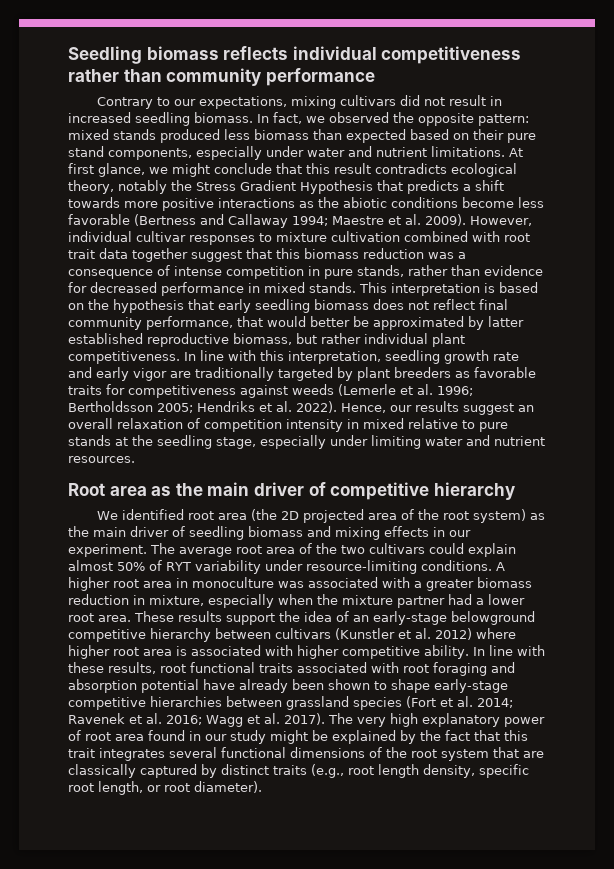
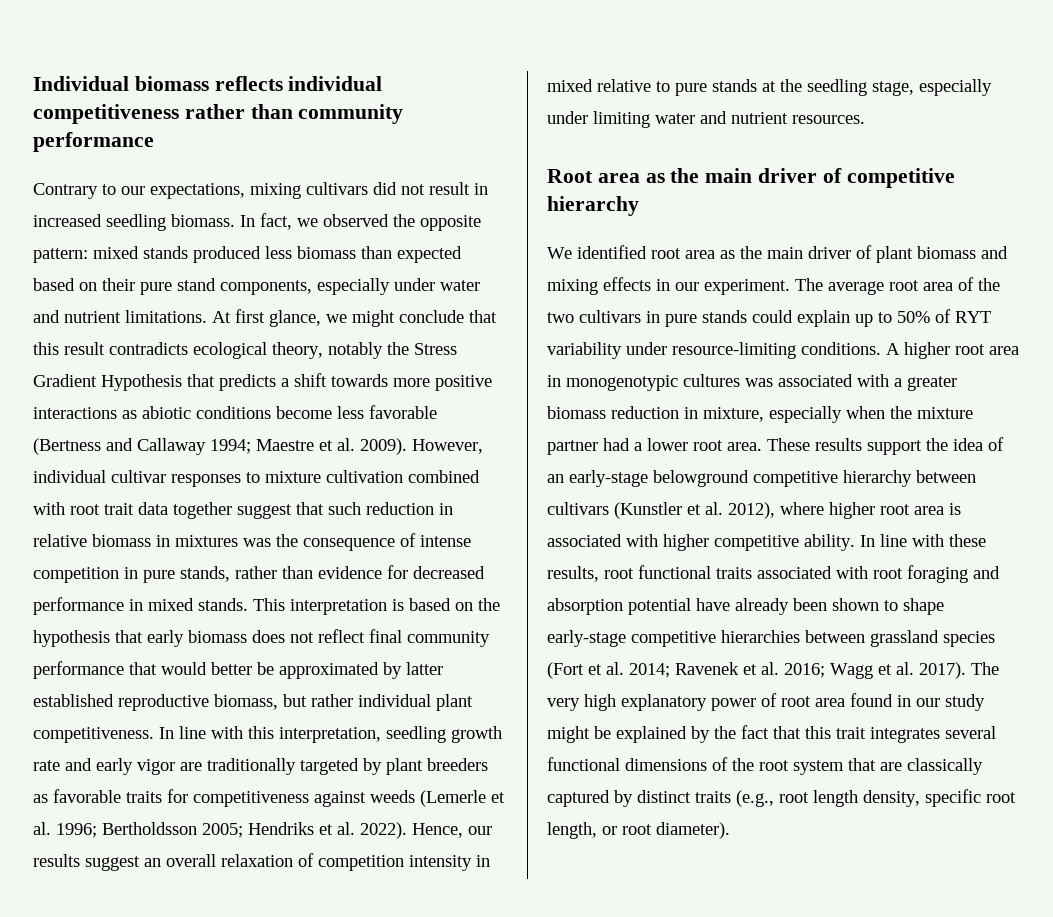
- Seedling biomass reflects individual competitiveness rather than community performance
+ Individual biomass reflects individual competitiveness rather than community performance
- At first glance, we might conclude that this result contradicts ecological theory, notably the Stress Gradient Hypothesis that predicts a shift towards more positive interactions as the abiotic conditions become less favorable (Bertness and Callaway 1994; Maestre et al. 2009).
+ At first glance, we might conclude that this result contradicts ecological theory, notably the Stress Gradient Hypothesis that predicts a shift towards more positive interactions as abiotic conditions become less favorable (Bertness and Callaway 1994; Maestre et al. 2009).
- However, individual cultivar responses to mixture cultivation combined with root trait data together suggest that this biomass reduction was a consequence of intense competition in pure stands, rather than evidence for decreased performance in mixed stands.
+ However, individual cultivar responses to mixture cultivation combined with root trait data together suggest that such reduction in relative biomass in mixtures was the consequence of intense competition in pure stands, rather than evidence for decreased performance in mixed stands.
- This interpretation is based on the hypothesis that early seedling biomass does not reflect final community performance, that would better be approximated by latter established reproductive biomass, but rather individual plant competitiveness.
+ This interpretation is based on the hypothesis that early biomass does not reflect final community performance that would better be approximated by latter established reproductive biomass, but rather individual plant competitiveness.
- We identified root area (the 2D projected area of the root system) as the main driver of seedling biomass and mixing effects in our experiment.
+ We identified root area as the main driver of plant biomass and mixing effects in our experiment.
- The average root area of the two cultivars could explain almost 50% of RYT variability under resource-limiting conditions.
+ The average root area of the two cultivars in pure stands could explain up to 50% of RYT variability under resource-limiting conditions.
- A higher root area in monoculture was associated with a greater biomass reduction in mixture, especially when the mixture partner had a lower root area.
+ A higher root area in monogenotypic cultures was associated with a greater biomass reduction in mixture, especially when the mixture partner had a lower root area.
- These results support the idea of an early-stage belowground competitive hierarchy between cultivars (Kunstler et al. 2012) where higher root area is associated with higher competitive ability.
+ These results support the idea of an early-stage belowground competitive hierarchy between cultivars (Kunstler et al. 2012), where higher root area is associated with higher competitive ability.

